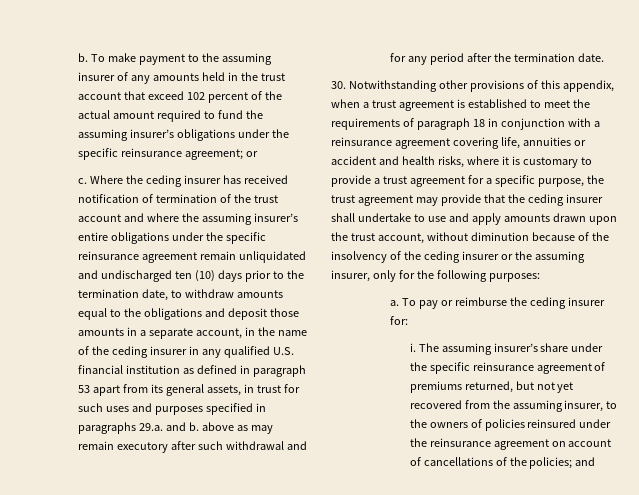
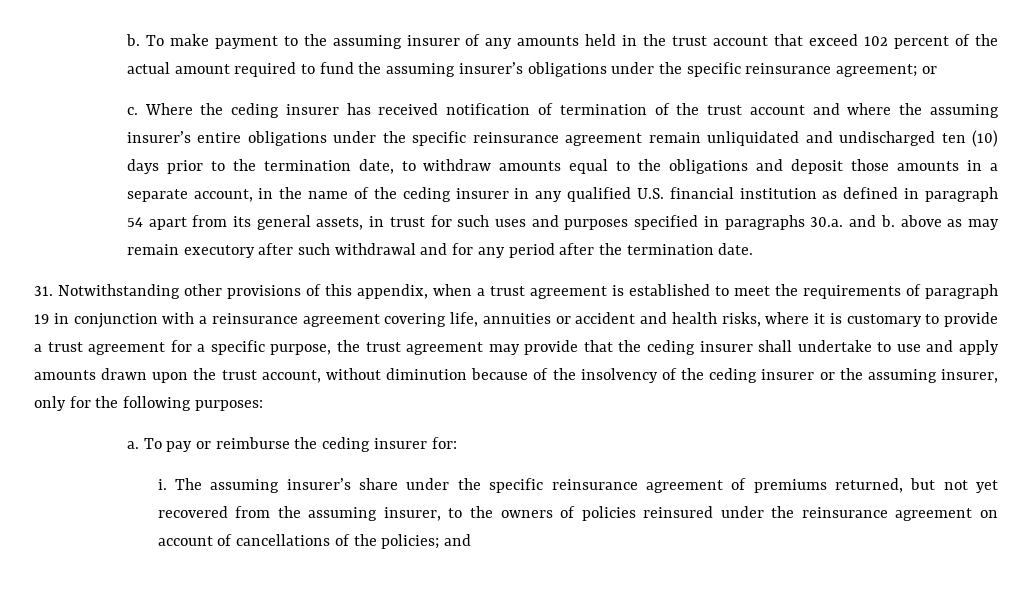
- Where the ceding insurer has received notification of termination of the trust account and where the assuming insurer’s entire obligations under the specific reinsurance agreement remain unliquidated and undischarged ten (10) days prior to the termination date, to withdraw amounts equal to the obligations and deposit those amounts in a separate account, in the name of the ceding insurer in any qualified U.S. financial institution as defined in paragraph 53 apart from its general assets, in trust for such uses and purposes specified in paragraphs 29.a. and b. above as may remain executory after such withdrawal and for any period after the termination date.
+ Where the ceding insurer has received notification of termination of the trust account and where the assuming insurer’s entire obligations under the specific reinsurance agreement remain unliquidated and undischarged ten (10) days prior to the termination date, to withdraw amounts equal to the obligations and deposit those amounts in a separate account, in the name of the ceding insurer in any qualified U.S. financial institution as defined in paragraph 54 apart from its general assets, in trust for such uses and purposes specified in paragraphs 30.a. and b. above as may remain executory after such withdrawal and for any period after the termination date.
- 30. Notwithstanding other provisions of this appendix, when a trust agreement is established to meet the requirements of paragraph 18 in conjunction with a reinsurance agreement covering life, annuities or accident and health risks, where it is customary to provide a trust agreement for a specific purpose, the trust agreement may provide that the ceding insurer shall undertake to use and apply amounts drawn upon the trust account, without diminution because of the insolvency of the ceding insurer or the assuming insurer, only for the following purposes:
+ 31. Notwithstanding other provisions of this appendix, when a trust agreement is established to meet the requirements of paragraph 19 in conjunction with a reinsurance agreement covering life, annuities or accident and health risks, where it is customary to provide a trust agreement for a specific purpose, the trust agreement may provide that the ceding insurer shall undertake to use and apply amounts drawn upon the trust account, without diminution because of the insolvency of the ceding insurer or the assuming insurer, only for the following purposes:

